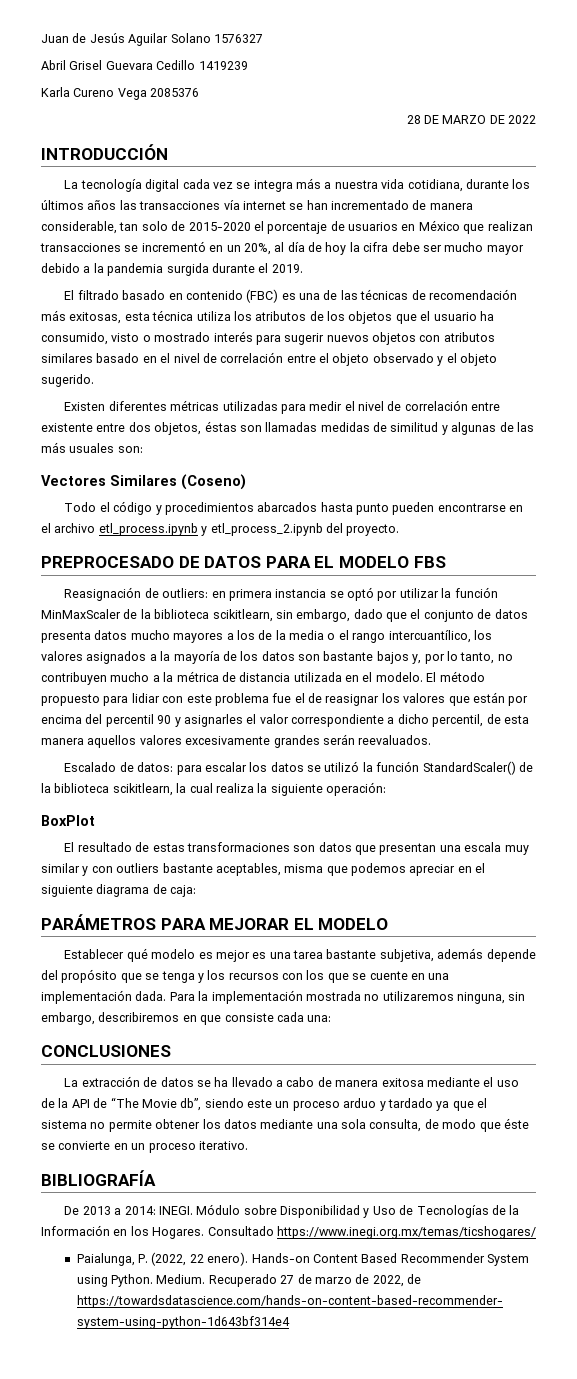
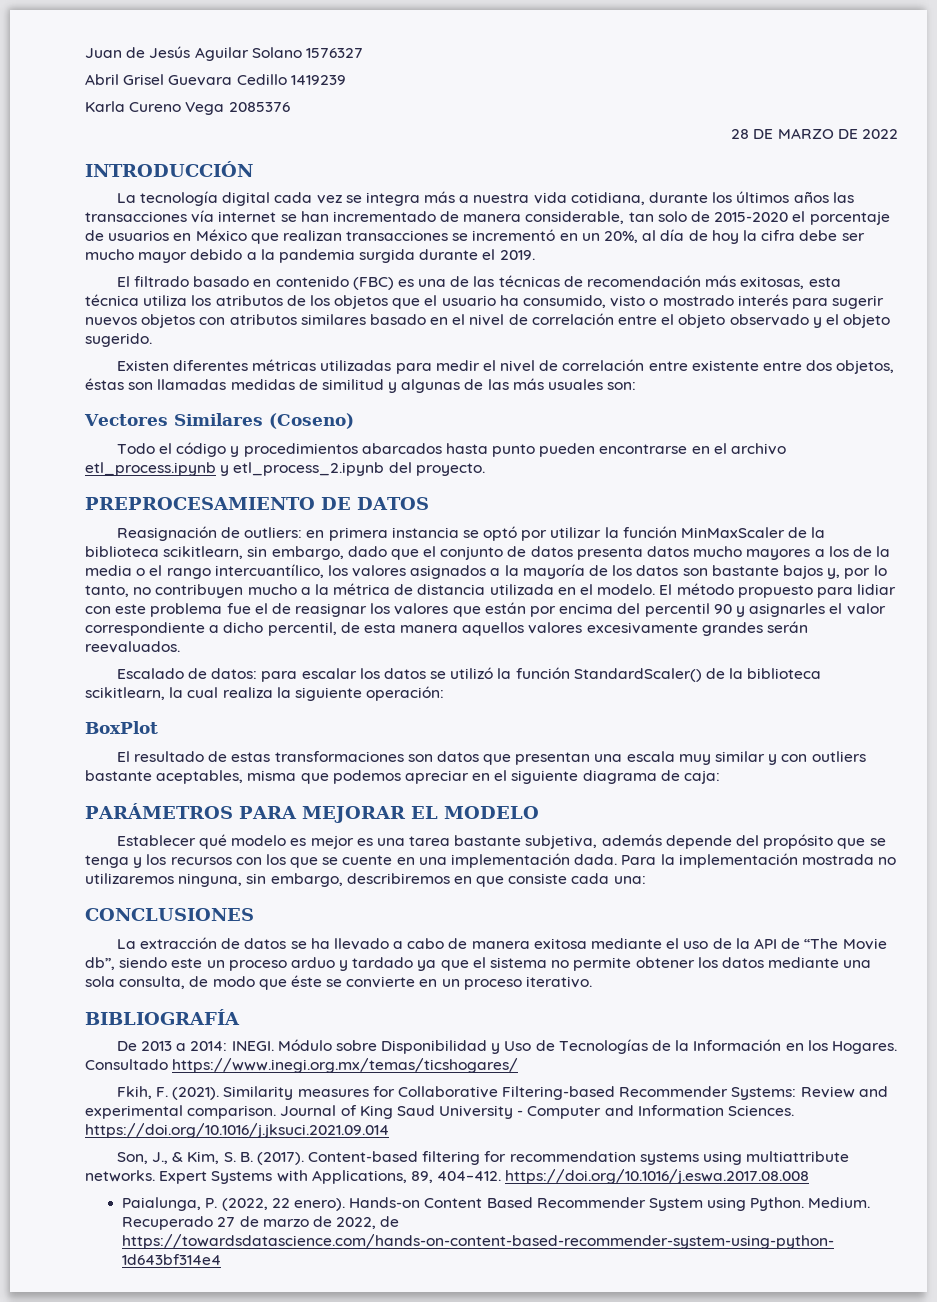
- PREPROCESADO DE DATOS PARA EL MODELO FBS
+ PREPROCESAMIENTO DE DATOS
+ Fkih, F. (2021). Similarity measures for Collaborative Filtering-based Recommender Systems: Review and experimental comparison. Journal of King Saud University - Computer and Information Sciences. https://doi.org/10.1016/j.jksuci.2021.09.014
+ Son, J., & Kim, S. B. (2017). Content-based filtering for recommendation systems using multiattribute networks. Expert Systems with Applications, 89, 404–412. https://doi.org/10.1016/j.eswa.2017.08.008

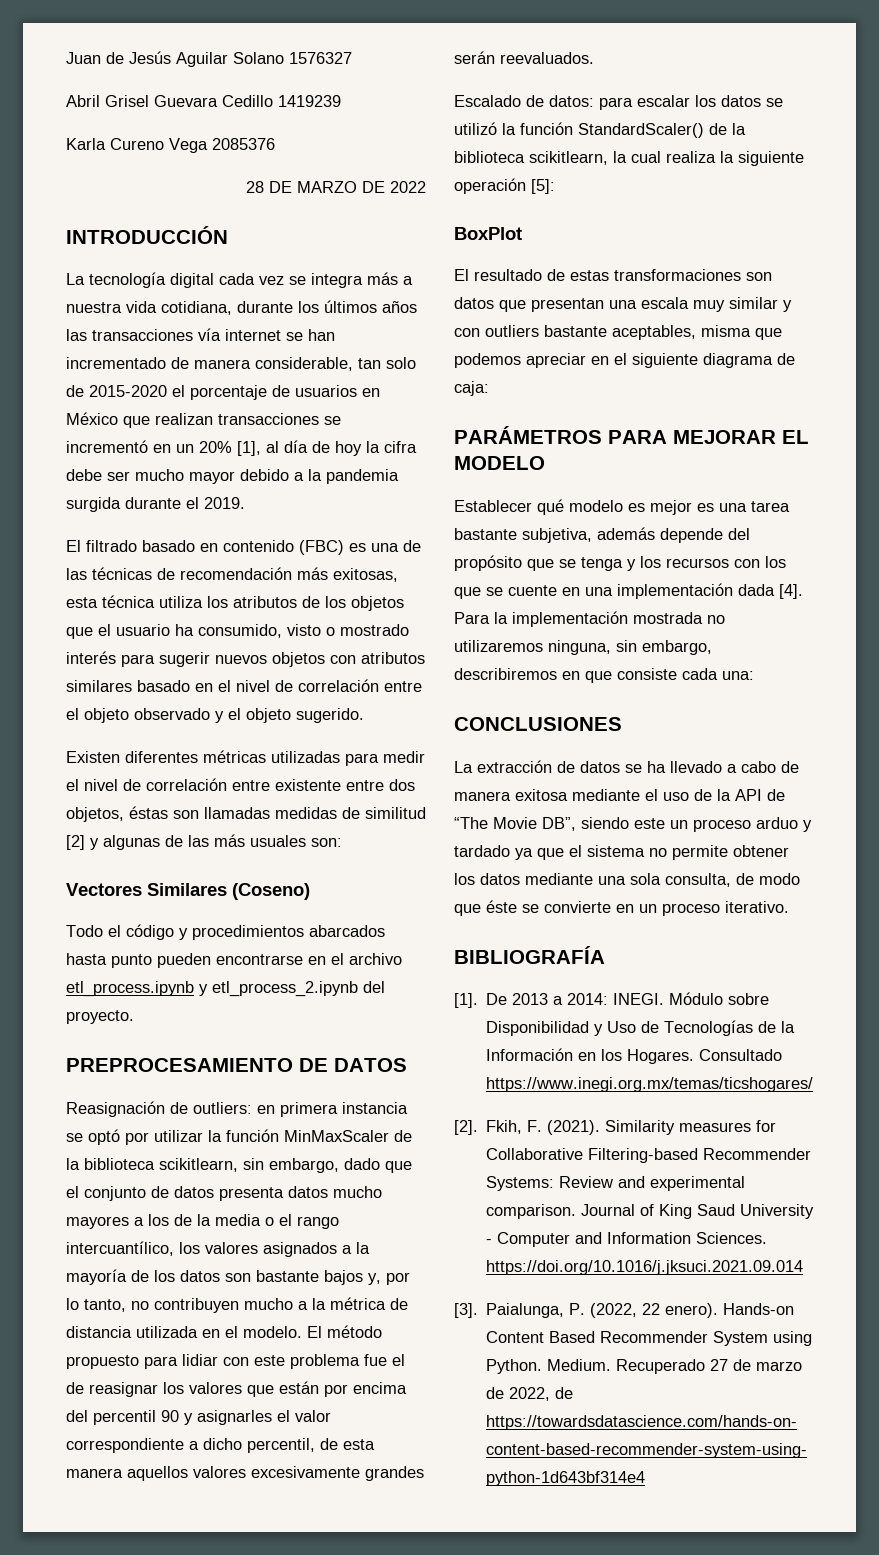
- La tecnología digital cada vez se integra más a nuestra vida cotidiana, durante los últimos años las transacciones vía internet se han incrementado de manera considerable, tan solo de 2015-2020 el porcentaje de usuarios en México que realizan transacciones se incrementó en un 20%, al día de hoy la cifra debe ser mucho mayor debido a la pandemia surgida durante el 2019.
+ La tecnología digital cada vez se integra más a nuestra vida cotidiana, durante los últimos años las transacciones vía internet se han incrementado de manera considerable, tan solo de 2015-2020 el porcentaje de usuarios en México que realizan transacciones se incrementó en un 20% [1], al día de hoy la cifra debe ser mucho mayor debido a la pandemia surgida durante el 2019.
- Existen diferentes métricas utilizadas para medir el nivel de correlación entre existente entre dos objetos, éstas son llamadas medidas de similitud y algunas de las más usuales son:
+ Existen diferentes métricas utilizadas para medir el nivel de correlación entre existente entre dos objetos, éstas son llamadas medidas de similitud [2] y algunas de las más usuales son:
- Escalado de datos: para escalar los datos se utilizó la función StandardScaler() de la biblioteca scikitlearn, la cual realiza la siguiente operación:
+ Escalado de datos: para escalar los datos se utilizó la función StandardScaler() de la biblioteca scikitlearn, la cual realiza la siguiente operación [5]:
- Establecer qué modelo es mejor es una tarea bastante subjetiva, además depende del propósito que se tenga y los recursos con los que se cuente en una implementación dada.
+ Establecer qué modelo es mejor es una tarea bastante subjetiva, además depende del propósito que se tenga y los recursos con los que se cuente en una implementación dada [4].
- La extracción de datos se ha llevado a cabo de manera exitosa mediante el uso de la API de “The Movie db”, siendo este un proceso arduo y tardado ya que el sistema no permite obtener los datos mediante una sola consulta, de modo que éste se convierte en un proceso iterativo.
+ La extracción de datos se ha llevado a cabo de manera exitosa mediante el uso de la API de “The Movie DB”, siendo este un proceso arduo y tardado ya que el sistema no permite obtener los datos mediante una sola consulta, de modo que éste se convierte en un proceso iterativo.
+ [1].
+ [2].
- Son, J., & Kim, S. B. (2017). Content-based filtering for recommendation systems using multiattribute networks. Expert Systems with Applications, 89, 404–412. https://doi.org/10.1016/j.eswa.2017.08.008
- Paialunga, P. (2022, 22 enero).
+ [3]. Paialunga, P. (2022, 22 enero).

